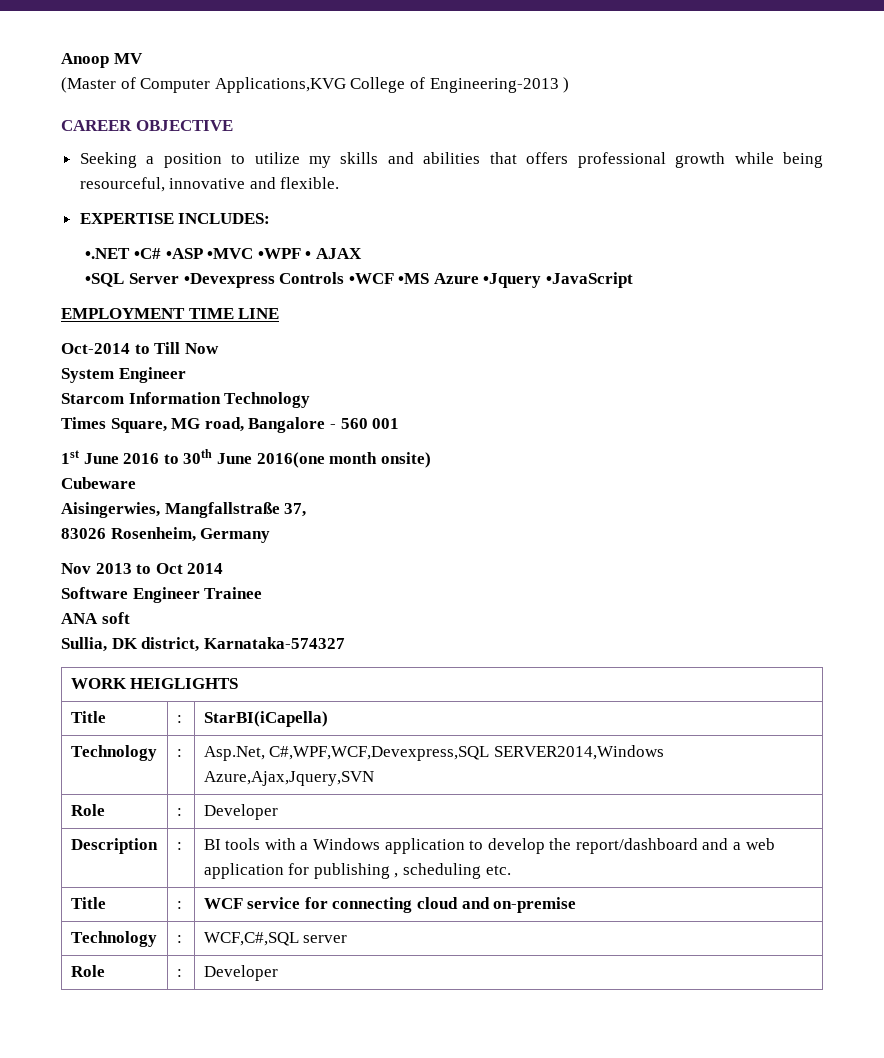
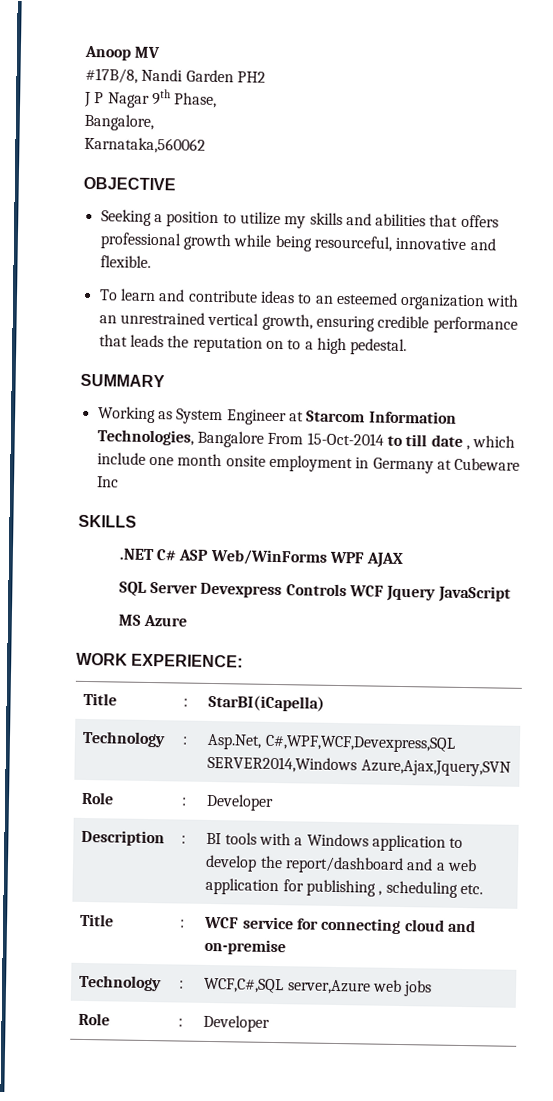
- (Master of Computer Applications,KVG College of Engineering-2013 )
- CAREER OBJECTIVE
+ #17B/8, Nandi Garden PH2
+ J P Nagar 9th Phase,
+ Bangalore,
+ Karnataka,560062
+ OBJECTIVE
- EXPERTISE INCLUDES:
- •.NET •C# •ASP •MVC •WPF • AJAX
- •SQL Server •Devexpress Controls •WCF •MS Azure •Jquery •JavaScript
- EMPLOYMENT TIME LINE
- Oct-2014 to Till Now
- System Engineer
- Starcom Information Technology
- Times Square, MG road, Bangalore - 560 001
- 1st June 2016 to 30th June 2016(one month onsite)
- Cubeware
- Aisingerwies, Mangfallstraße 37,
- 83026 Rosenheim, Germany
- Nov 2013 to Oct 2014
- Software Engineer Trainee
- ANA soft
- Sullia, DK district, Karnataka-574327
- WORK HEIGLIGHTS
+ To learn and contribute ideas to an esteemed organization with an unrestrained vertical growth, ensuring credible performance that leads the reputation on to a high pedestal.
+ SUMMARY
+ Working as System Engineer at Starcom Information Technologies, Bangalore From 15-Oct-2014 to till date , which include one month onsite employment in Germany at Cubeware Inc
+ SKILLS
+ .NET C# ASP Web/WinForms WPF AJAX
+ SQL Server Devexpress Controls WCF Jquery JavaScript
+ MS Azure
+ WORK EXPERIENCE:
- Technology | : | WCF,C#,SQL server
+ Technology | : | WCF,C#,SQL server,Azure web jobs

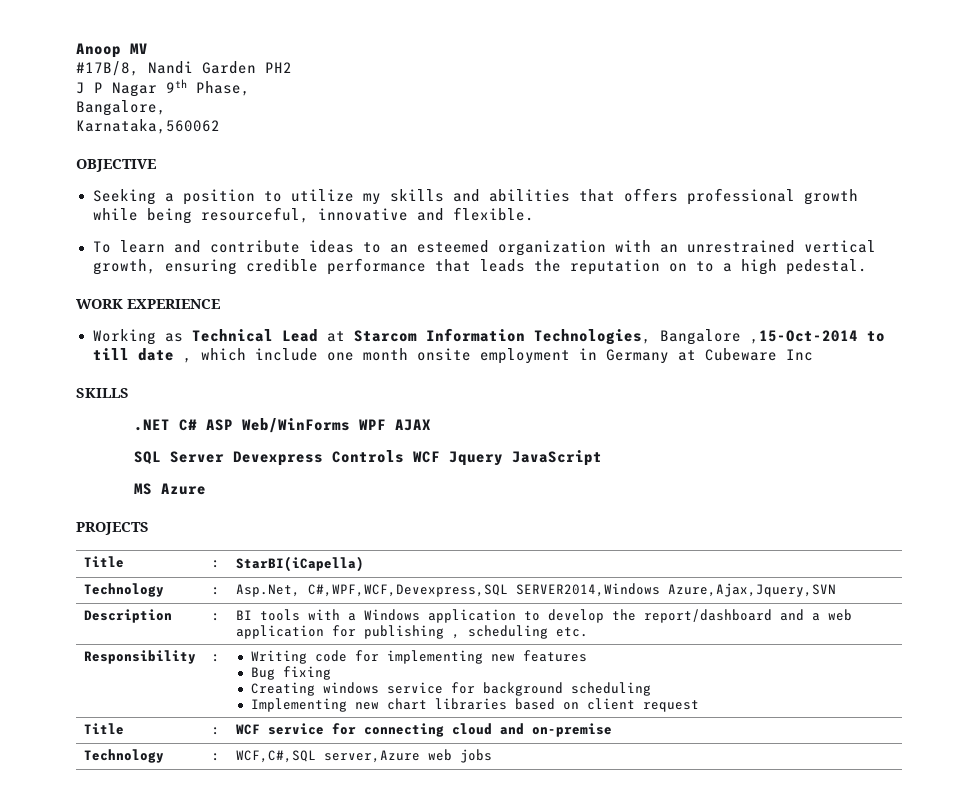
- SUMMARY
+ WORK EXPERIENCE
- Working as System Engineer at Starcom Information Technologies, Bangalore From 15-Oct-2014 to till date , which include one month onsite employment in Germany at Cubeware Inc
+ Working as Technical Lead at Starcom Information Technologies, Bangalore ,15-Oct-2014 to till date , which include one month onsite employment in Germany at Cubeware Inc
- WORK EXPERIENCE:
+ PROJECTS
  Technology | : | Asp.Net, C#,WPF,WCF,Devexpress,SQL SERVER2014,Windows Azure,Ajax,Jquery,SVN
- Role | : | Developer
+ Responsibility | : | Writing code for implementing new features
+ Bug fixing
+ Creating windows service for background scheduling
+ Implementing new chart libraries based on client request
  Technology | : | WCF,C#,SQL server,Azure web jobs
- Role | : | Developer

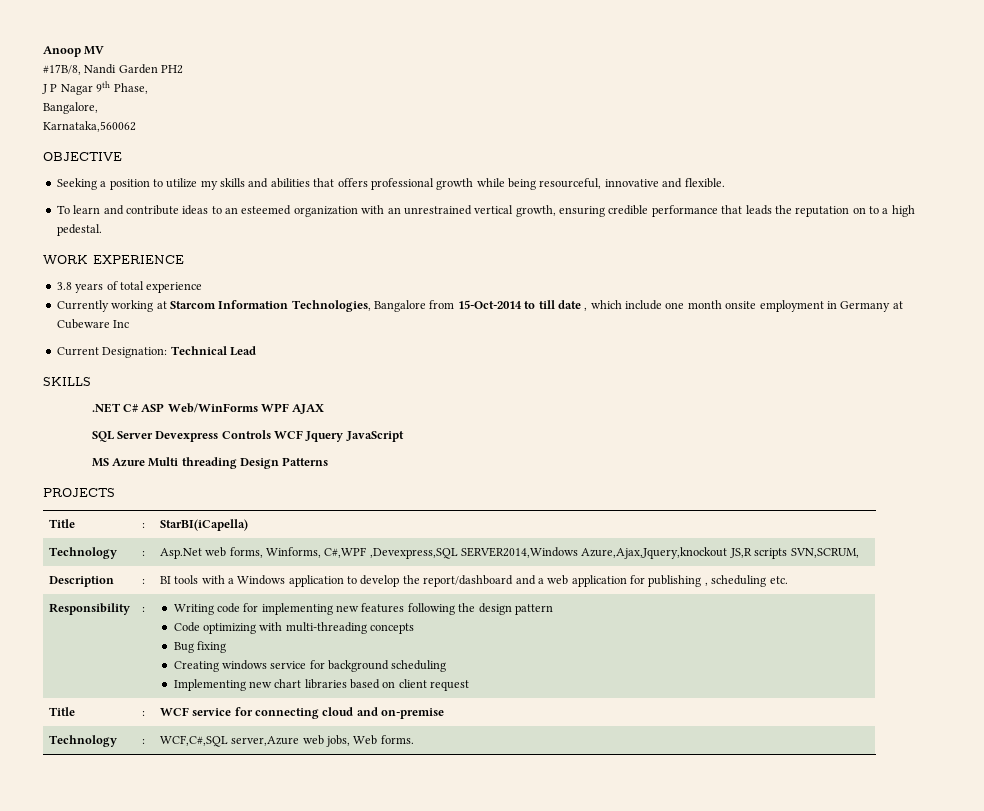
- Working as Technical Lead at Starcom Information Technologies, Bangalore ,15-Oct-2014 to till date , which include one month onsite employment in Germany at Cubeware Inc
+ 3.8 years of total experience
+ Currently working at Starcom Information Technologies, Bangalore from 15-Oct-2014 to till date , which include one month onsite employment in Germany at Cubeware Inc
+ Current Designation: Technical Lead
- MS Azure
+ MS Azure Multi threading Design Patterns
- Technology | : | Asp.Net, C#,WPF,WCF,Devexpress,SQL SERVER2014,Windows Azure,Ajax,Jquery,SVN
+ Technology | : | Asp.Net web forms, Winforms, C#,WPF ,Devexpress,SQL SERVER2014,Windows Azure,Ajax,Jquery,knockout JS,R scripts SVN,SCRUM,
- Responsibility | : | Writing code for implementing new features
+ Responsibility | : | Writing code for implementing new features following the design pattern
+ Code optimizing with multi-threading concepts
- Technology | : | WCF,C#,SQL server,Azure web jobs
+ Technology | : | WCF,C#,SQL server,Azure web jobs, Web forms.

